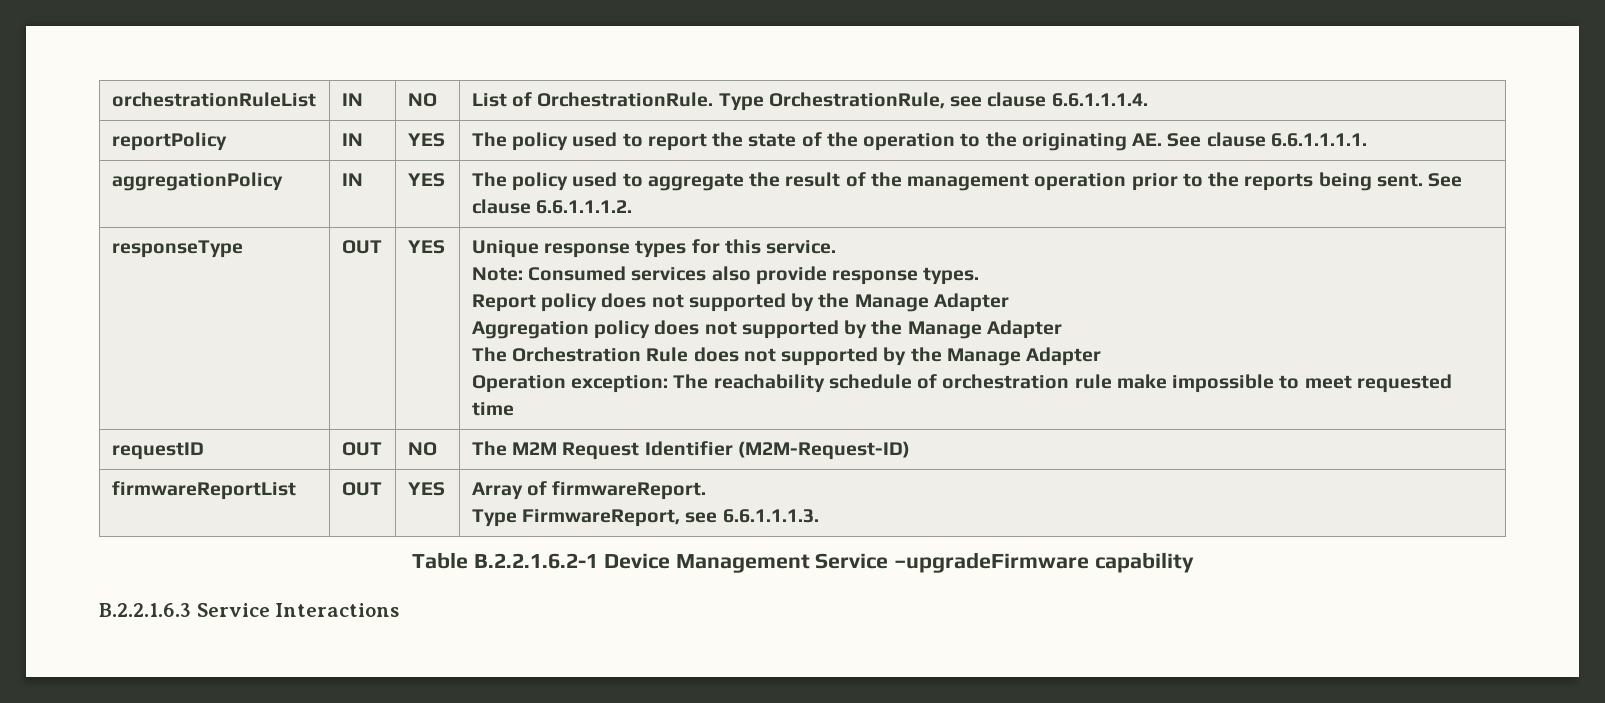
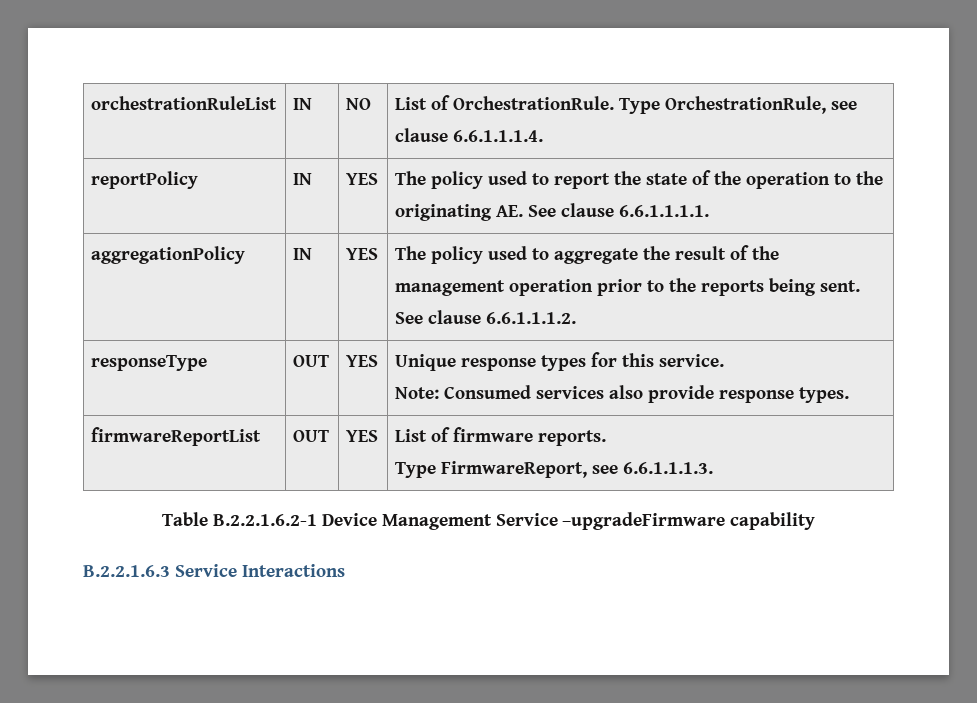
- Report policy does not supported by the Manage Adapter
- Aggregation policy does not supported by the Manage Adapter
- The Orchestration Rule does not supported by the Manage Adapter
- Operation exception: The reachability schedule of orchestration rule make impossible to meet requested time
- requestID | OUT | NO | The M2M Request Identifier (M2M-Request-ID)
- firmwareReportList | OUT | YES | Array of firmwareReport.
+ firmwareReportList | OUT | YES | List of firmware reports.

